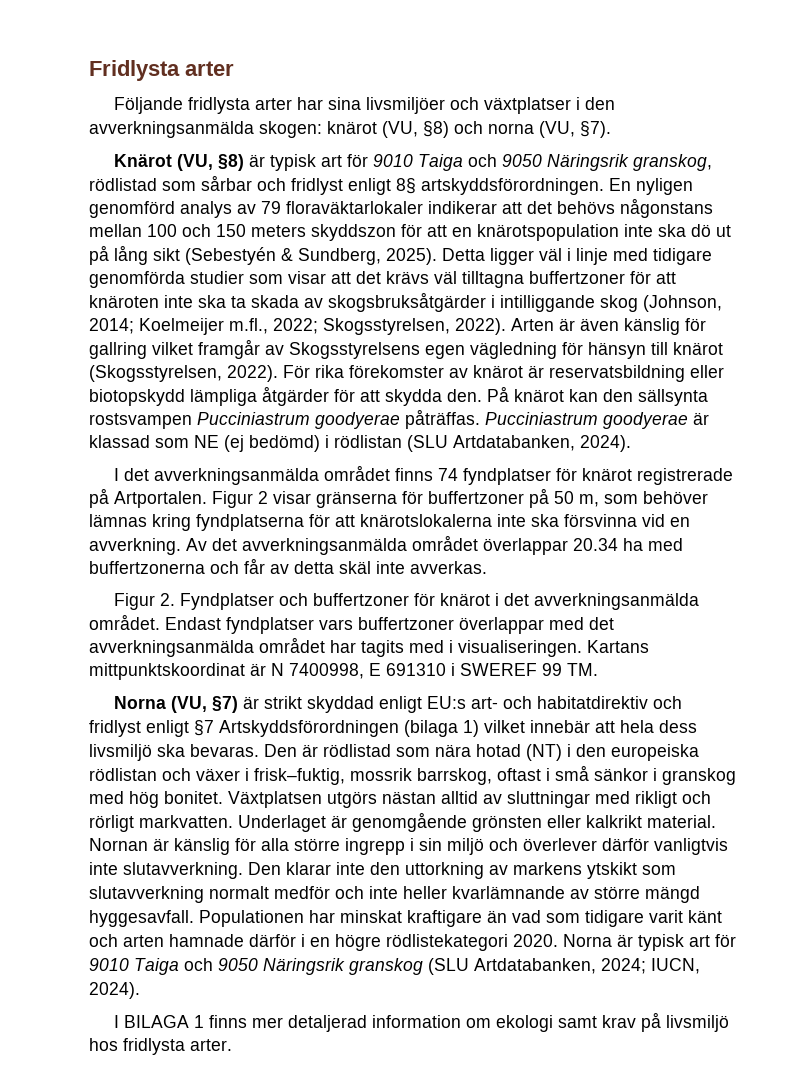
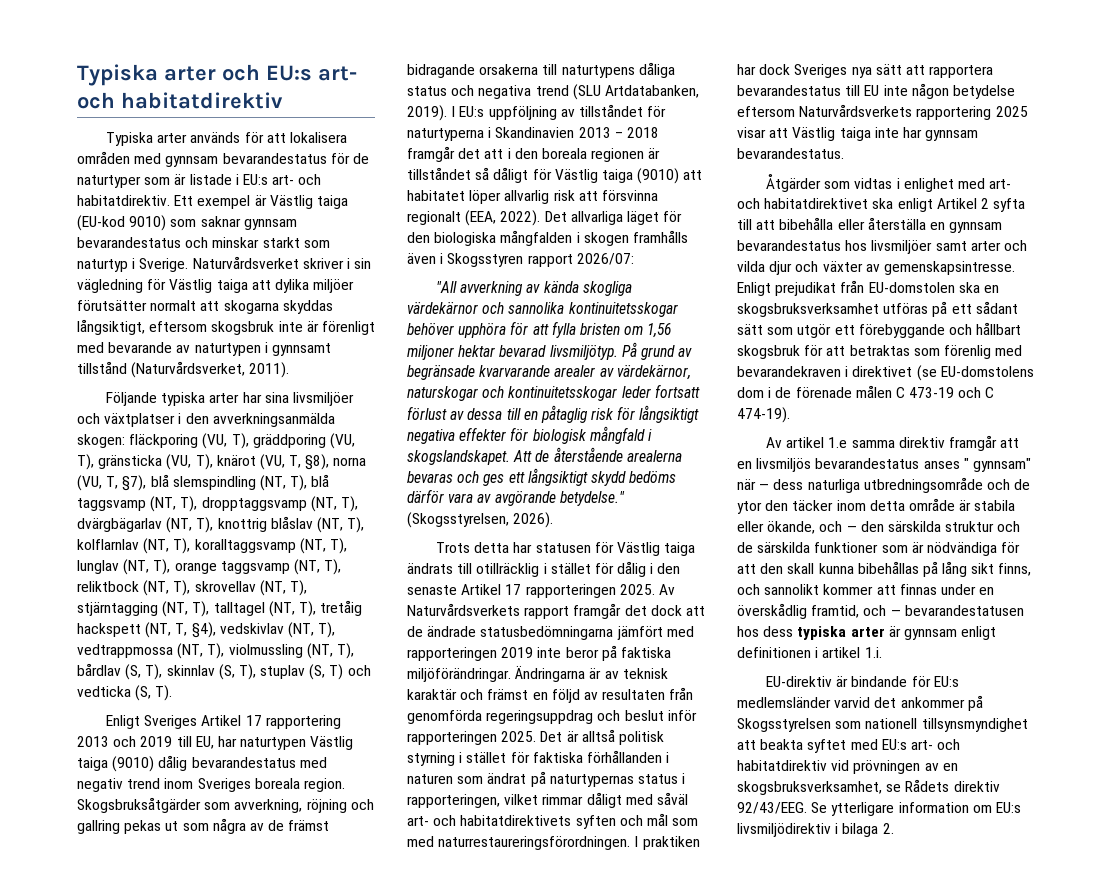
- Fridlysta arter
+ Typiska arter och EU:s art- och habitatdirektiv
+ Typiska arter används för att lokalisera områden med gynnsam bevarandestatus för de naturtyper som är listade i EU:s art- och habitatdirektiv. Ett exempel är Västlig taiga (EU-kod 9010) som saknar gynnsam bevarandestatus och minskar starkt som naturtyp i Sverige. Naturvårdsverket skriver i sin vägledning för Västlig taiga att dylika miljöer förutsätter normalt att skogarna skyddas långsiktigt, eftersom skogsbruk inte är förenligt med bevarande av naturtypen i gynnsamt tillstånd (Naturvårdsverket, 2011).
- Följande fridlysta arter har sina livsmiljöer och växtplatser i den avverkningsanmälda skogen: knärot (VU, §8) och norna (VU, §7).
- Knärot (VU, §8) är typisk art för 9010 Taiga och 9050 Näringsrik granskog, rödlistad som sårbar och fridlyst enligt 8§ artskyddsförordningen. En nyligen genomförd analys av 79 floraväktarlokaler indikerar att det behövs någonstans mellan 100 och 150 meters skyddszon för att en knärotspopulation inte ska dö ut på lång sikt (Sebestyén & Sundberg, 2025). Detta ligger väl i linje med tidigare genomförda studier som visar att det krävs väl tilltagna buffertzoner för att knäroten inte ska ta skada av skogsbruksåtgärder i intilliggande skog (Johnson, 2014; Koelmeijer m.fl., 2022; Skogsstyrelsen, 2022). Arten är även känslig för gallring vilket framgår av Skogsstyrelsens egen vägledning för hänsyn till knärot (Skogsstyrelsen, 2022). För rika förekomster av knärot är reservatsbildning eller biotopskydd lämpliga åtgärder för att skydda den. På knärot kan den sällsynta rostsvampen Pucciniastrum goodyerae påträffas. Pucciniastrum goodyerae är klassad som NE (ej bedömd) i rödlistan (SLU Artdatabanken, 2024).
- I det avverkningsanmälda området finns 74 fyndplatser för knärot registrerade på Artportalen. Figur 2 visar gränserna för buffertzoner på 50 m, som behöver lämnas kring fyndplatserna för att knärotslokalerna inte ska försvinna vid en avverkning. Av det avverkningsanmälda området överlappar 20.34 ha med buffertzonerna och får av detta skäl inte avverkas.
- Figur 2. Fyndplatser och buffertzoner för knärot i det avverkningsanmälda området. Endast fyndplatser vars buffertzoner överlappar med det avverkningsanmälda området har tagits med i visualiseringen. Kartans mittpunktskoordinat är N 7400998, E 691310 i SWEREF 99 TM.
- Norna (VU, §7) är strikt skyddad enligt EU:s art- och habitatdirektiv och fridlyst enligt §7 Artskyddsförordningen (bilaga 1) vilket innebär att hela dess livsmiljö ska bevaras. Den är rödlistad som nära hotad (NT) i den europeiska rödlistan och växer i frisk–fuktig, mossrik barrskog, oftast i små sänkor i granskog med hög bonitet. Växtplatsen utgörs nästan alltid av sluttningar med rikligt och rörligt markvatten. Underlaget är genomgående grönsten eller kalkrikt material. Nornan är känslig för alla större ingrepp i sin miljö och överlever därför vanligtvis inte slutavverkning. Den klarar inte den uttorkning av markens ytskikt som slutavverkning normalt medför och inte heller kvarlämnande av större mängd hyggesavfall. Populationen har minskat kraftigare än vad som tidigare varit känt och arten hamnade därför i en högre rödlistekategori 2020. Norna är typisk art för 9010 Taiga och 9050 Näringsrik granskog (SLU Artdatabanken, 2024; IUCN, 2024).
- I BILAGA 1 finns mer detaljerad information om ekologi samt krav på livsmiljö hos fridlysta arter.
+ Följande typiska arter har sina livsmiljöer och växtplatser i den avverkningsanmälda skogen: fläckporing (VU, T), gräddporing (VU, T), gränsticka (VU, T), knärot (VU, T, §8), norna (VU, T, §7), blå slemspindling (NT, T), blå taggsvamp (NT, T), dropptaggsvamp (NT, T), dvärgbägarlav (NT, T), knottrig blåslav (NT, T), kolflarnlav (NT, T), koralltaggsvamp (NT, T), lunglav (NT, T), orange taggsvamp (NT, T), reliktbock (NT, T), skrovellav (NT, T), stjärntagging (NT, T), talltagel (NT, T), tretåig hackspett (NT, T, §4), vedskivlav (NT, T), vedtrappmossa (NT, T), violmussling (NT, T), bårdlav (S, T), skinnlav (S, T), stuplav (S, T) och vedticka (S, T).
+ Enligt Sveriges Artikel 17 rapportering 2013 och 2019 till EU, har naturtypen Västlig taiga (9010) dålig bevarandestatus med negativ trend inom Sveriges boreala region. Skogsbruksåtgärder som avverkning, röjning och gallring pekas ut som några av de främst bidragande orsakerna till naturtypens dåliga status och negativa trend (SLU Artdatabanken, 2019). I EU:s uppföljning av tillståndet för naturtyperna i Skandinavien 2013 – 2018 framgår det att i den boreala regionen är tillståndet så dåligt för Västlig taiga (9010) att habitatet löper allvarlig risk att försvinna regionalt (EEA, 2022). Det allvarliga läget för den biologiska mångfalden i skogen framhålls även i Skogsstyren rapport 2026/07:
+ "All avverkning av kända skogliga värdekärnor och sannolika kontinuitetsskogar behöver upphöra för att fylla bristen om 1,56 miljoner hektar bevarad livsmiljötyp. På grund av begränsade kvarvarande arealer av värdekärnor, naturskogar och kontinuitetsskogar leder fortsatt förlust av dessa till en påtaglig risk för långsiktigt negativa effekter för biologisk mångfald i skogslandskapet. Att de återstående arealerna bevaras och ges ett långsiktigt skydd bedöms därför vara av avgörande betydelse." (Skogsstyrelsen, 2026).
+ Trots detta har statusen för Västlig taiga ändrats till otillräcklig i stället för dålig i den senaste Artikel 17 rapporteringen 2025. Av Naturvårdsverkets rapport framgår det dock att de ändrade statusbedömningarna jämfört med rapporteringen 2019 inte beror på faktiska miljöförändringar. Ändringarna är av teknisk karaktär och främst en följd av resultaten från genomförda regeringsuppdrag och beslut inför rapporteringen 2025. Det är alltså politisk styrning i stället för faktiska förhållanden i naturen som ändrat på naturtypernas status i rapporteringen, vilket rimmar dåligt med såväl art- och habitatdirektivets syften och mål som med naturrestaureringsförordningen. I praktiken har dock Sveriges nya sätt att rapportera bevarandestatus till EU inte någon betydelse eftersom Naturvårdsverkets rapportering 2025 visar att Västlig taiga inte har gynnsam bevarandestatus.
+ Åtgärder som vidtas i enlighet med art- och habitatdirektivet ska enligt Artikel 2 syfta till att bibehålla eller återställa en gynnsam bevarandestatus hos livsmiljöer samt arter och vilda djur och växter av gemenskapsintresse. Enligt prejudikat från EU-domstolen ska en skogsbruksverksamhet utföras på ett sådant sätt som utgör ett förebyggande och hållbart skogsbruk för att betraktas som förenlig med bevarandekraven i direktivet (se EU-domstolens dom i de förenade målen C 473-19 och C 474-19).
+ Av artikel 1.e samma direktiv framgår att en livsmiljös bevarandestatus anses " gynnsam" när — dess naturliga utbredningsområde och de ytor den täcker inom detta område är stabila eller ökande, och — den särskilda struktur och de särskilda funktioner som är nödvändiga för att den skall kunna bibehållas på lång sikt finns, och sannolikt kommer att finnas under en överskådlig framtid, och — bevarandestatusen hos dess typiska arter är gynnsam enligt definitionen i artikel 1.i.
+ EU-direktiv är bindande för EU:s medlemsländer varvid det ankommer på Skogsstyrelsen som nationell tillsynsmyndighet att beakta syftet med EU:s art- och habitatdirektiv vid prövningen av en skogsbruksverksamhet, se Rådets direktiv 92/43/EEG. Se ytterligare information om EU:s livsmiljödirektiv i bilaga 2.

